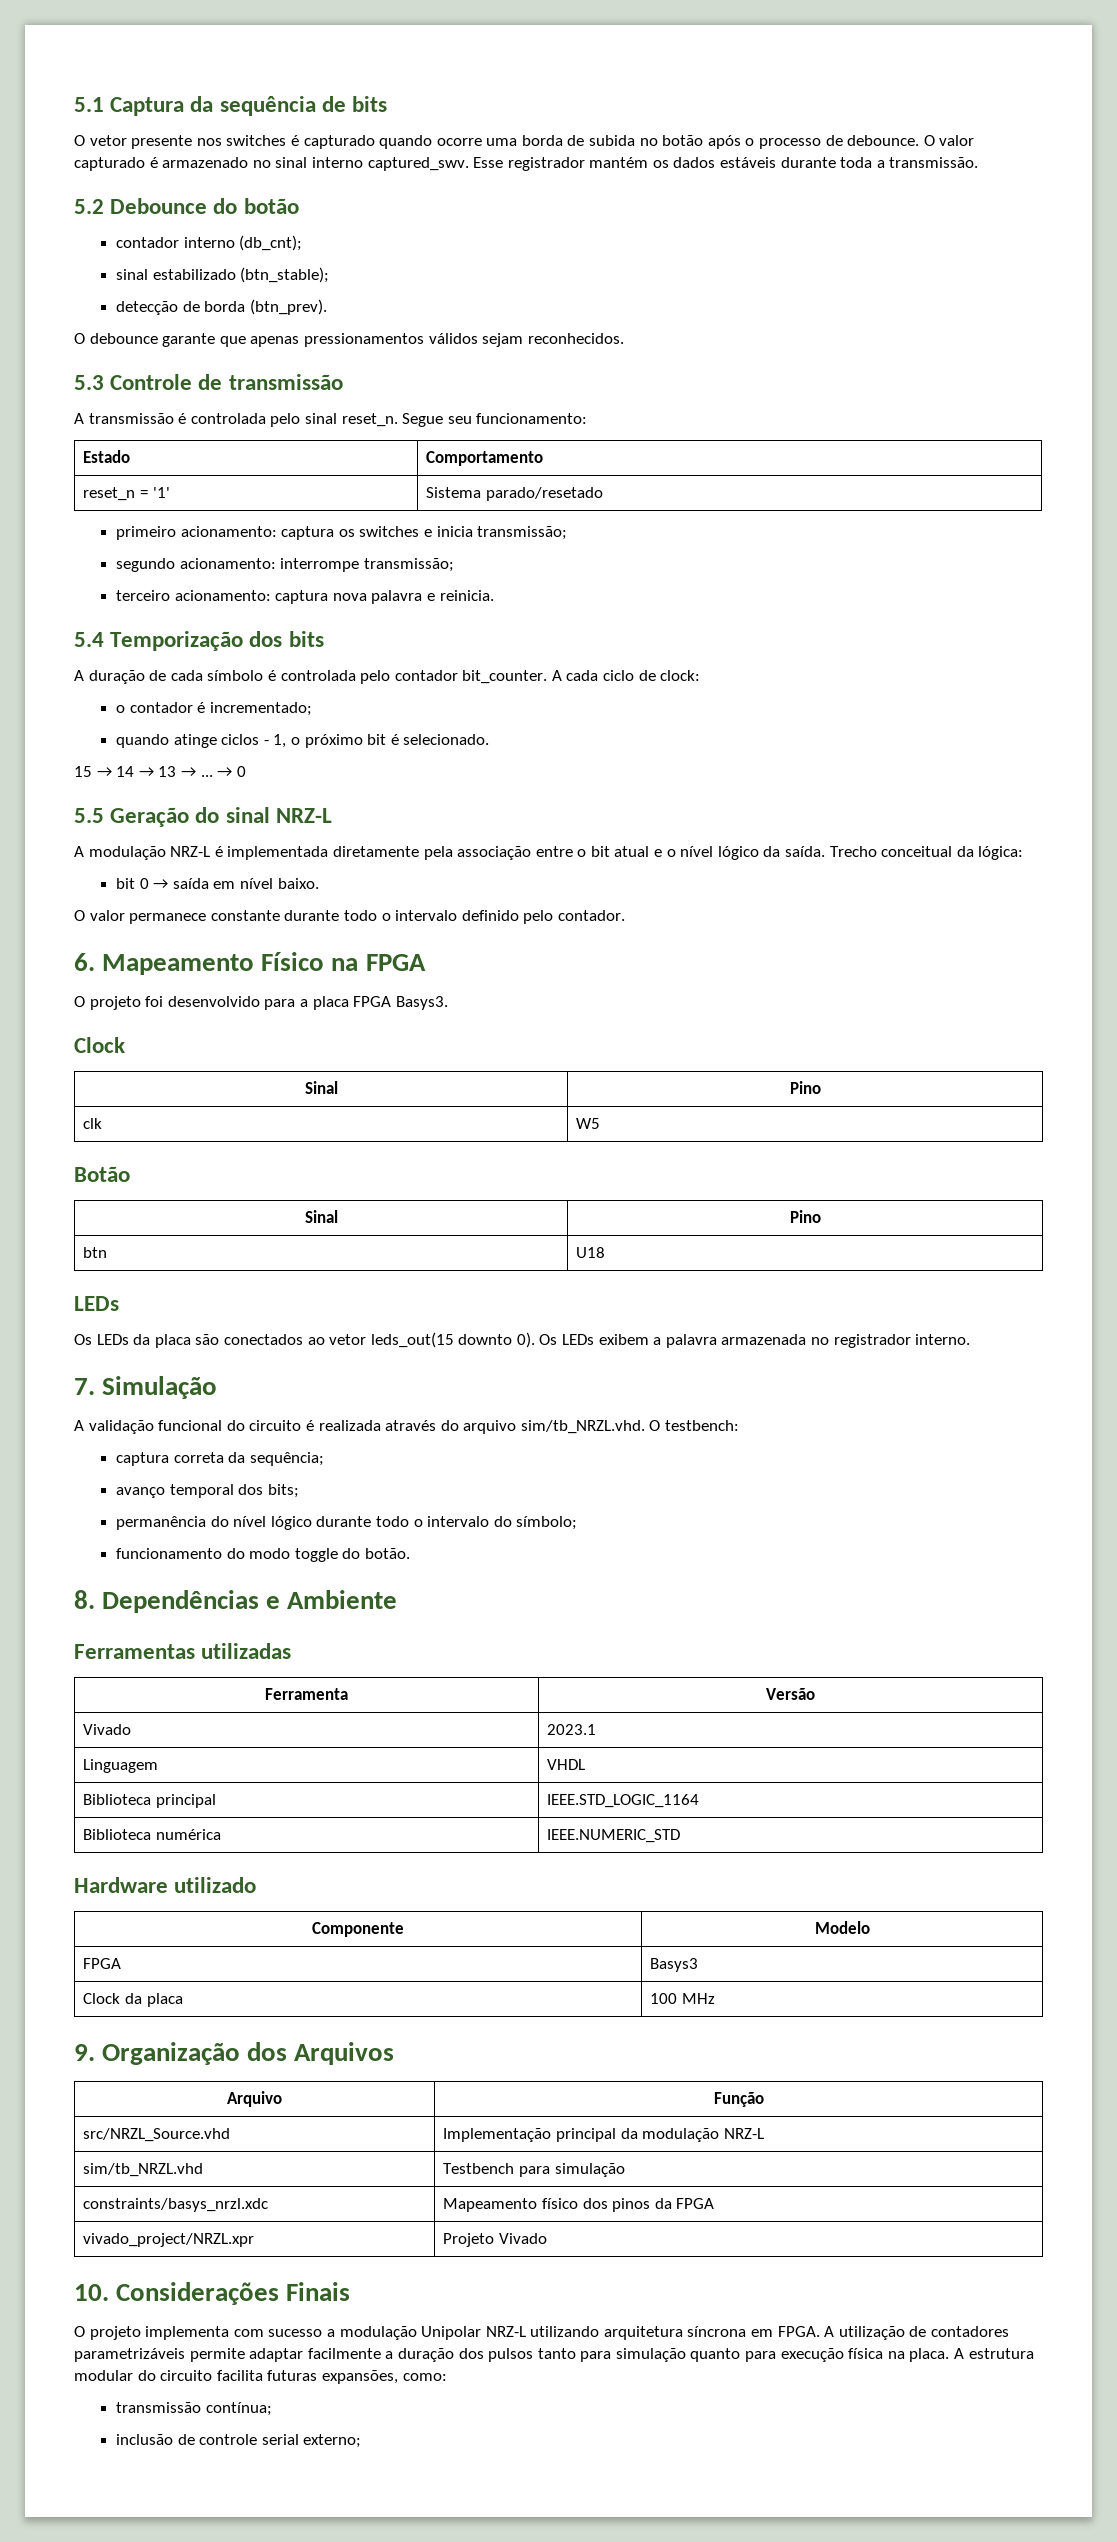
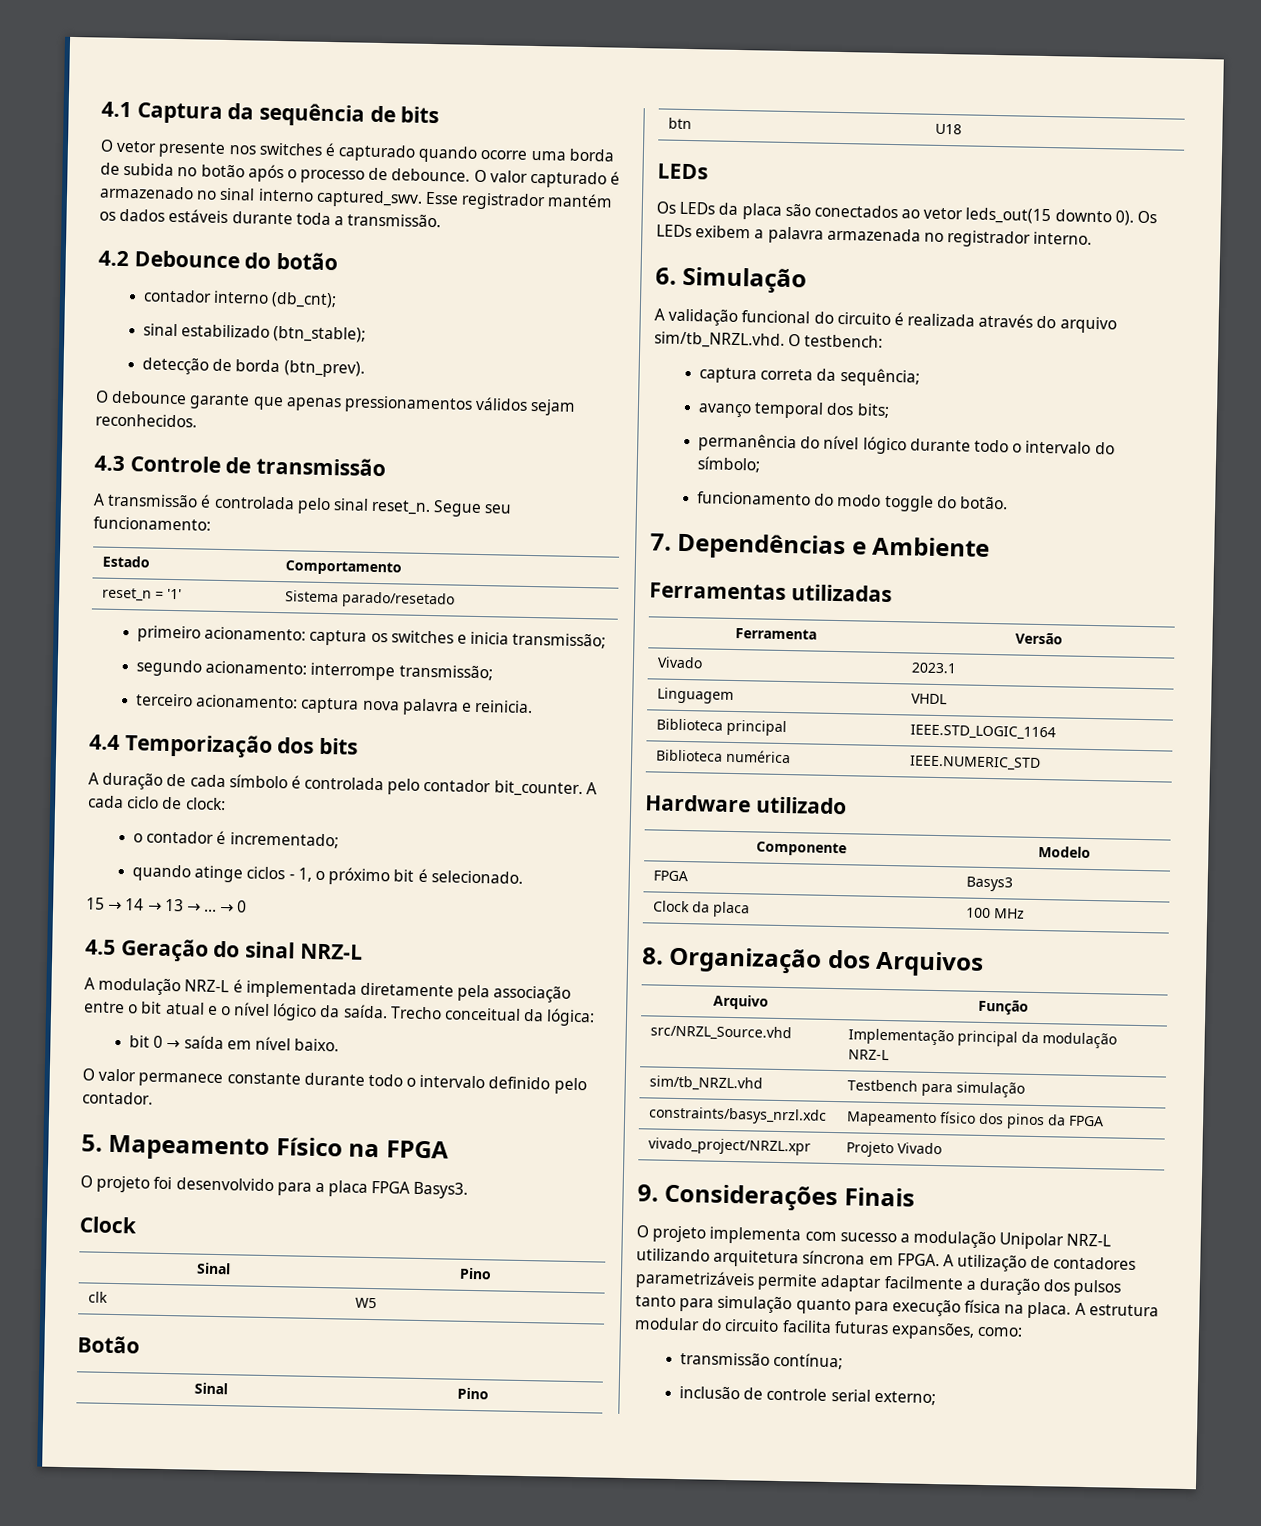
- 5.1 Captura da sequência de bits
+ 4.1 Captura da sequência de bits
- 5.2 Debounce do botão
+ 4.2 Debounce do botão
- 5.3 Controle de transmissão
+ 4.3 Controle de transmissão
- 5.4 Temporização dos bits
+ 4.4 Temporização dos bits
- 5.5 Geração do sinal NRZ-L
+ 4.5 Geração do sinal NRZ-L
- 6. Mapeamento Físico na FPGA
+ 5. Mapeamento Físico na FPGA
- 7. Simulação
+ 6. Simulação
- 8. Dependências e Ambiente
+ 7. Dependências e Ambiente
- 9. Organização dos Arquivos
+ 8. Organização dos Arquivos
- 10. Considerações Finais
+ 9. Considerações Finais

